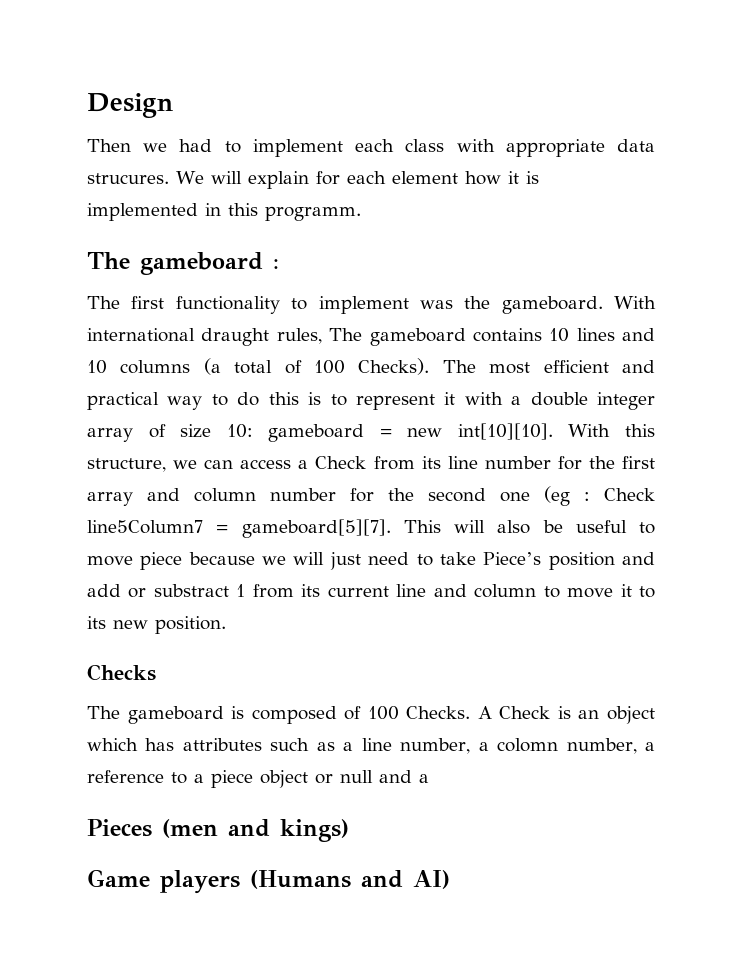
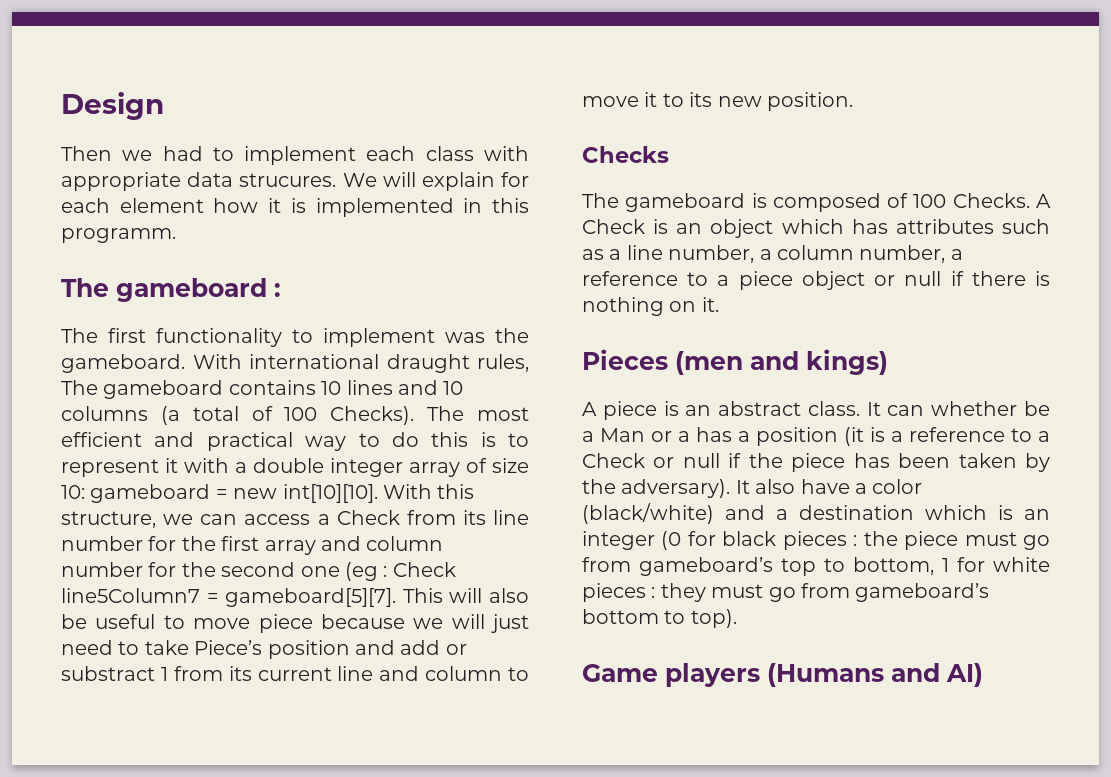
- A Check is an object which has attributes such as a line number, a colomn number, a reference to a piece object or null and a
+ A Check is an object which has attributes such as a line number, a column number, a reference to a piece object or null if there is nothing on it.
  Pieces (men and kings)
+ A piece is an abstract class. It can whether be a Man or a has a position (it is a reference to a Check or null if the piece has been taken by the adversary). It also have a color (black/white) and a destination which is an integer (0 for black pieces : the piece must go from gameboard’s top to bottom, 1 for white pieces : they must go from gameboard’s bottom to top).

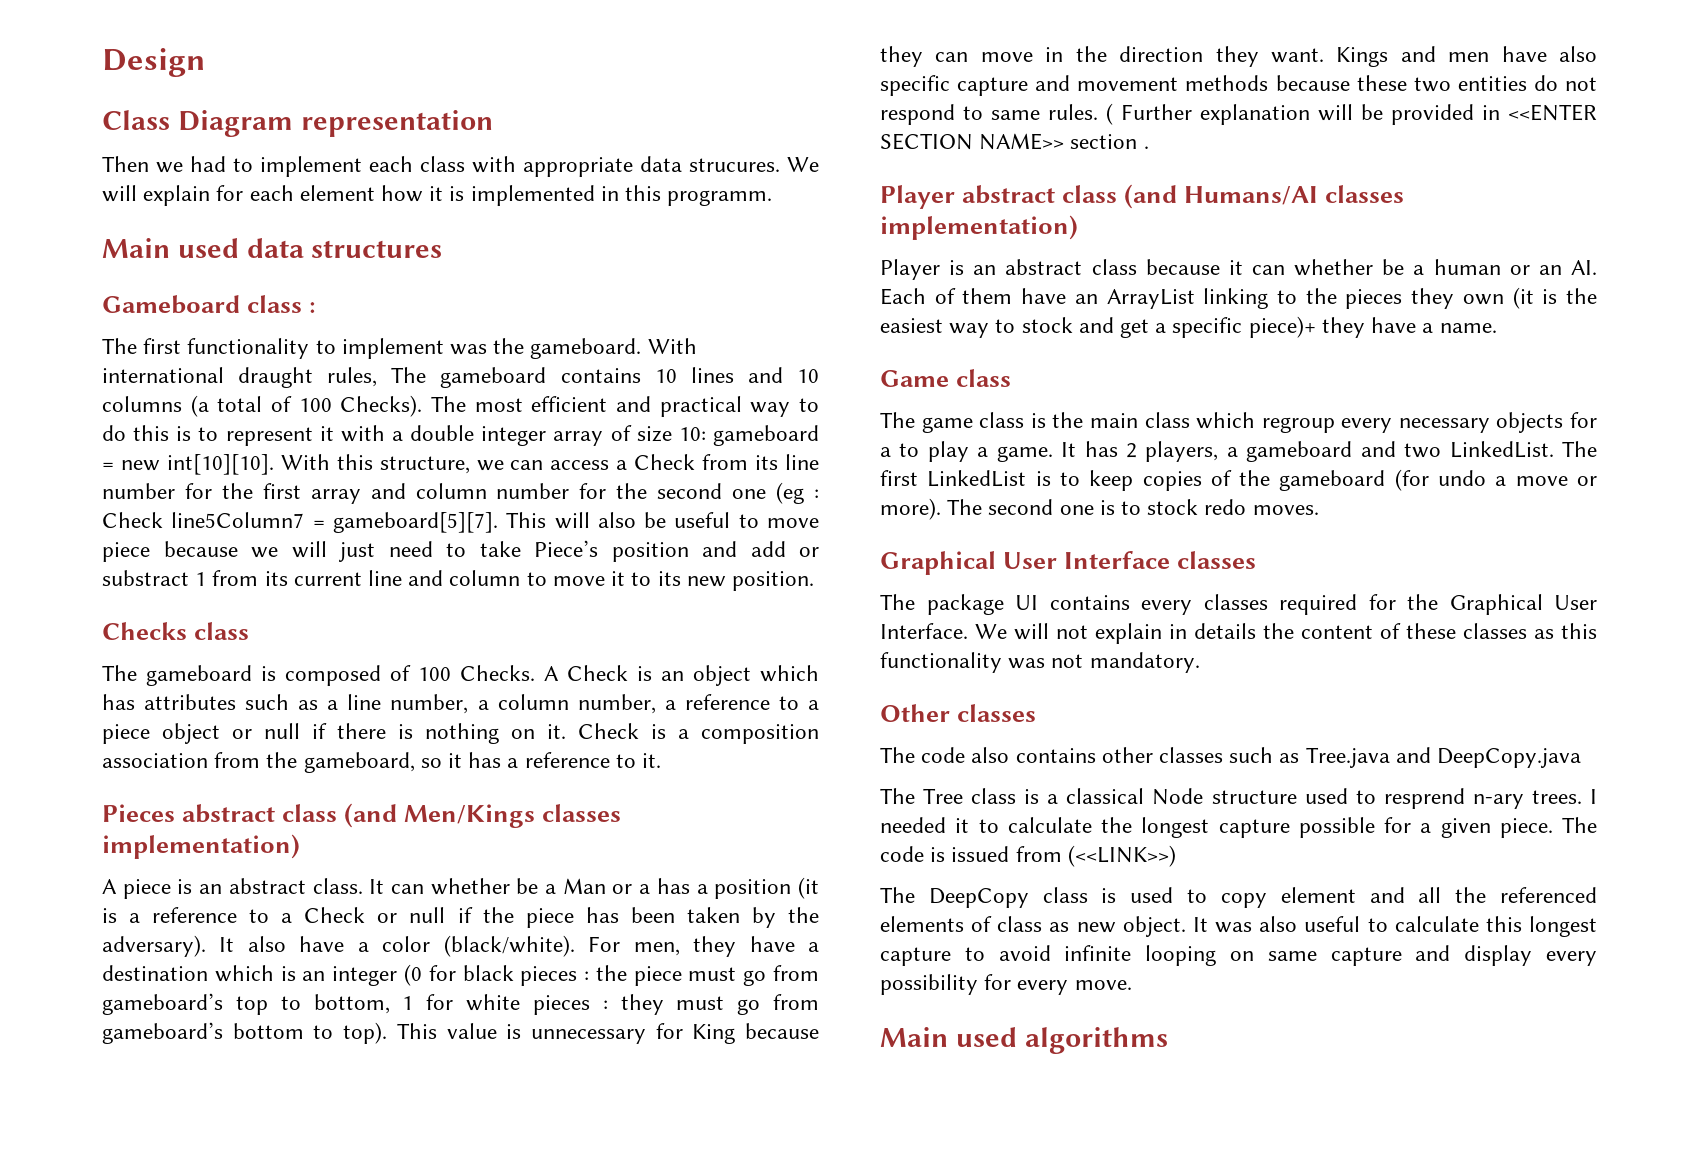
+ Class Diagram representation
- The gameboard :
+ Main used data structures
+ Gameboard class :
- Checks
+ Checks class
- A Check is an object which has attributes such as a line number, a column number, a reference to a piece object or null if there is nothing on it.
- Pieces (men and kings)
+ A Check is an object which has attributes such as a line number, a column number, a reference to a piece object or null if there is nothing on it. Check is a composition association from the gameboard, so it has a reference to it.
+ Pieces abstract class (and Men/Kings classes implementation)
- It also have a color (black/white) and a destination which is an integer (0 for black pieces : the piece must go from gameboard’s top to bottom, 1 for white pieces : they must go from gameboard’s bottom to top).
- Game players (Humans and AI)
+ It also have a color (black/white). For men, they have a destination which is an integer (0 for black pieces : the piece must go from gameboard’s top to bottom, 1 for white pieces : they must go from gameboard’s bottom to top). This value is unnecessary for King because they can move in the direction they want. Kings and men have also specific capture and movement methods because these two entities do not respond to same rules. ( Further explanation will be provided in <<ENTER SECTION NAME>> section .
+ Player abstract class (and Humans/AI classes implementation)
+ Player is an abstract class because it can whether be a human or an AI. Each of them have an ArrayList linking to the pieces they own (it is the easiest way to stock and get a specific piece)+ they have a name.
+ Game class
+ The game class is the main class which regroup every necessary objects for a to play a game. It has 2 players, a gameboard and two LinkedList. The first LinkedList is to keep copies of the gameboard (for undo a move or more). The second one is to stock redo moves.
+ Graphical User Interface classes
+ The package UI contains every classes required for the Graphical User Interface. We will not explain in details the content of these classes as this functionality was not mandatory.
+ Other classes
+ The code also contains other classes such as Tree.java and DeepCopy.java
+ The Tree class is a classical Node structure used to resprend n-ary trees. I needed it to calculate the longest capture possible for a given piece. The code is issued from (<<LINK>>)
+ The DeepCopy class is used to copy element and all the referenced elements of class as new object. It was also useful to calculate this longest capture to avoid infinite looping on same capture and display every possibility for every move.
+ Main used algorithms

